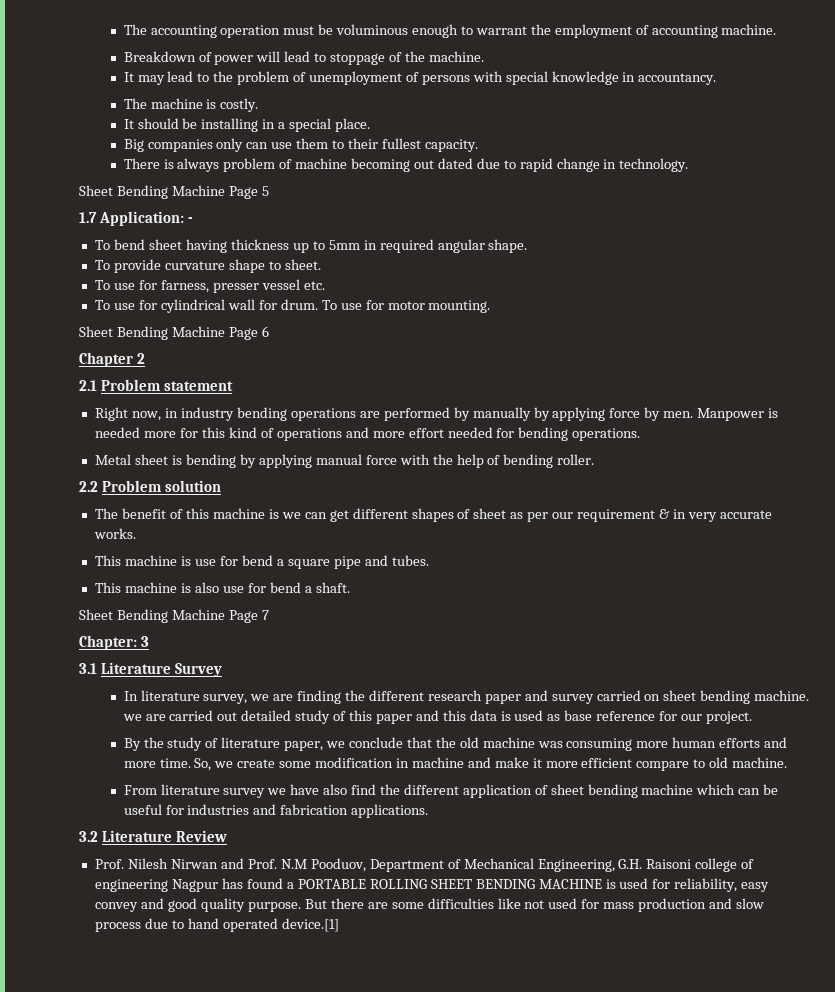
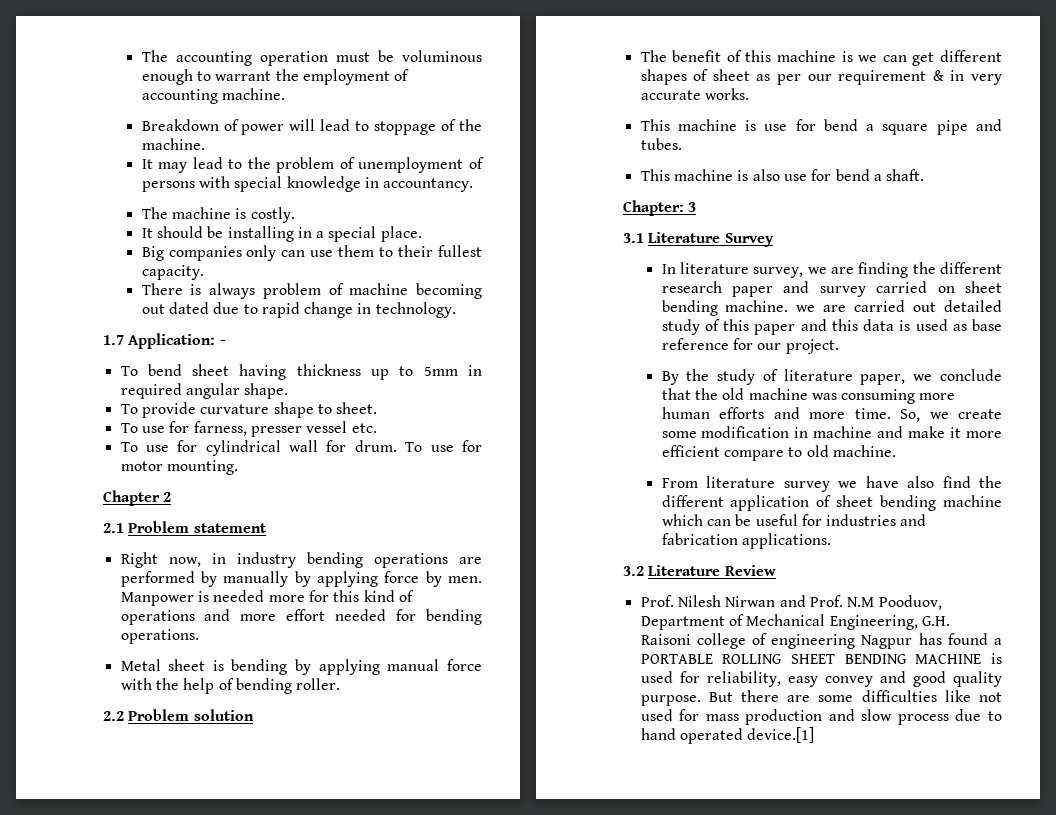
- Sheet Bending Machine Page 5
- Sheet Bending Machine Page 6
- Sheet Bending Machine Page 7

